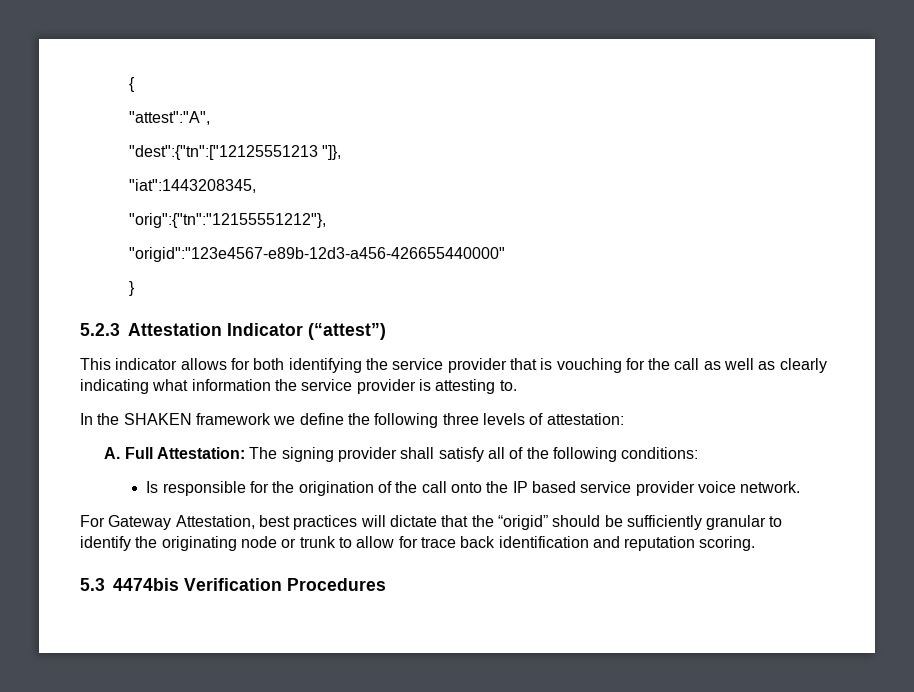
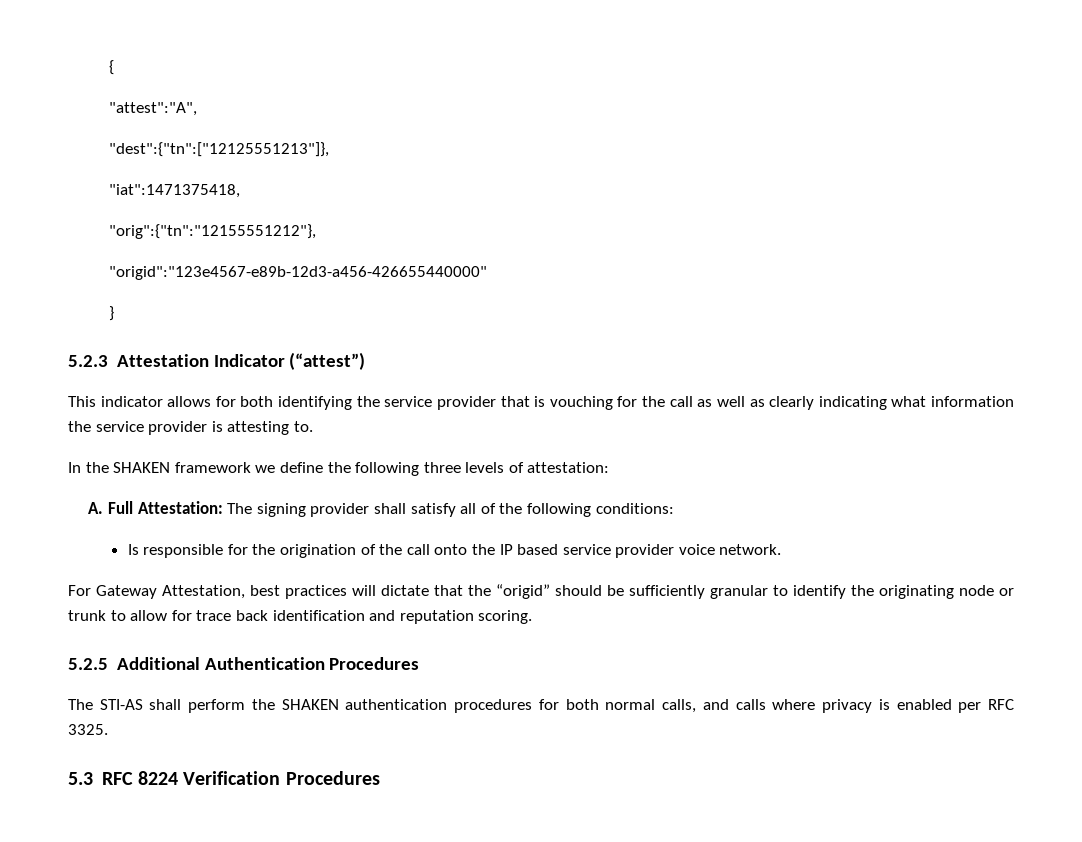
- "dest":{"tn":["12125551213 "]},
- "iat":1443208345,
+ "dest":{"tn":["12125551213"]},
+ "iat":1471375418,
- 5.3 4474bis Verification Procedures
+ 5.2.5 Additional Authentication Procedures
+ The STI-AS shall perform the SHAKEN authentication procedures for both normal calls, and calls where privacy is enabled per RFC 3325.
+ 5.3 RFC 8224 Verification Procedures

